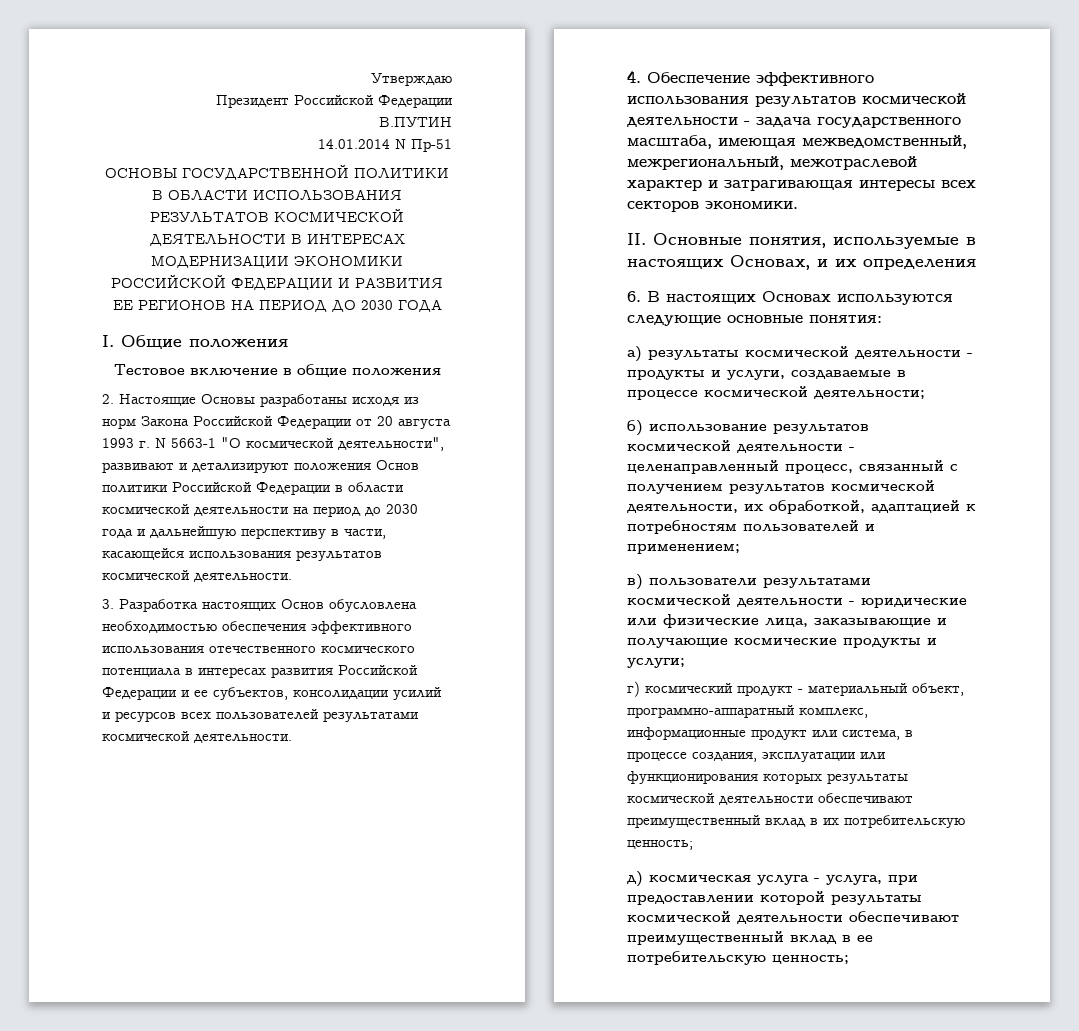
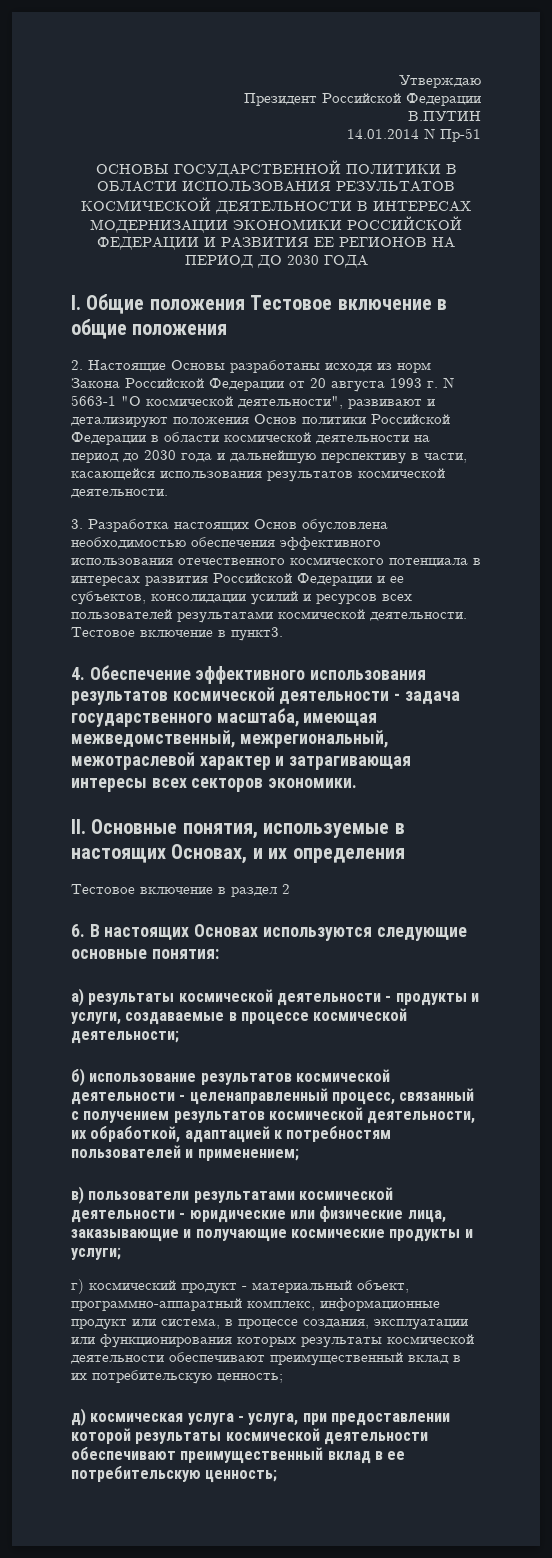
- I. Общие положения
- Тестовое включение в общие положения
+ I. Общие положения Тестовое включение в общие положения
+ Тестовое включение в пункт3.
+ Тестовое включение в раздел 2

